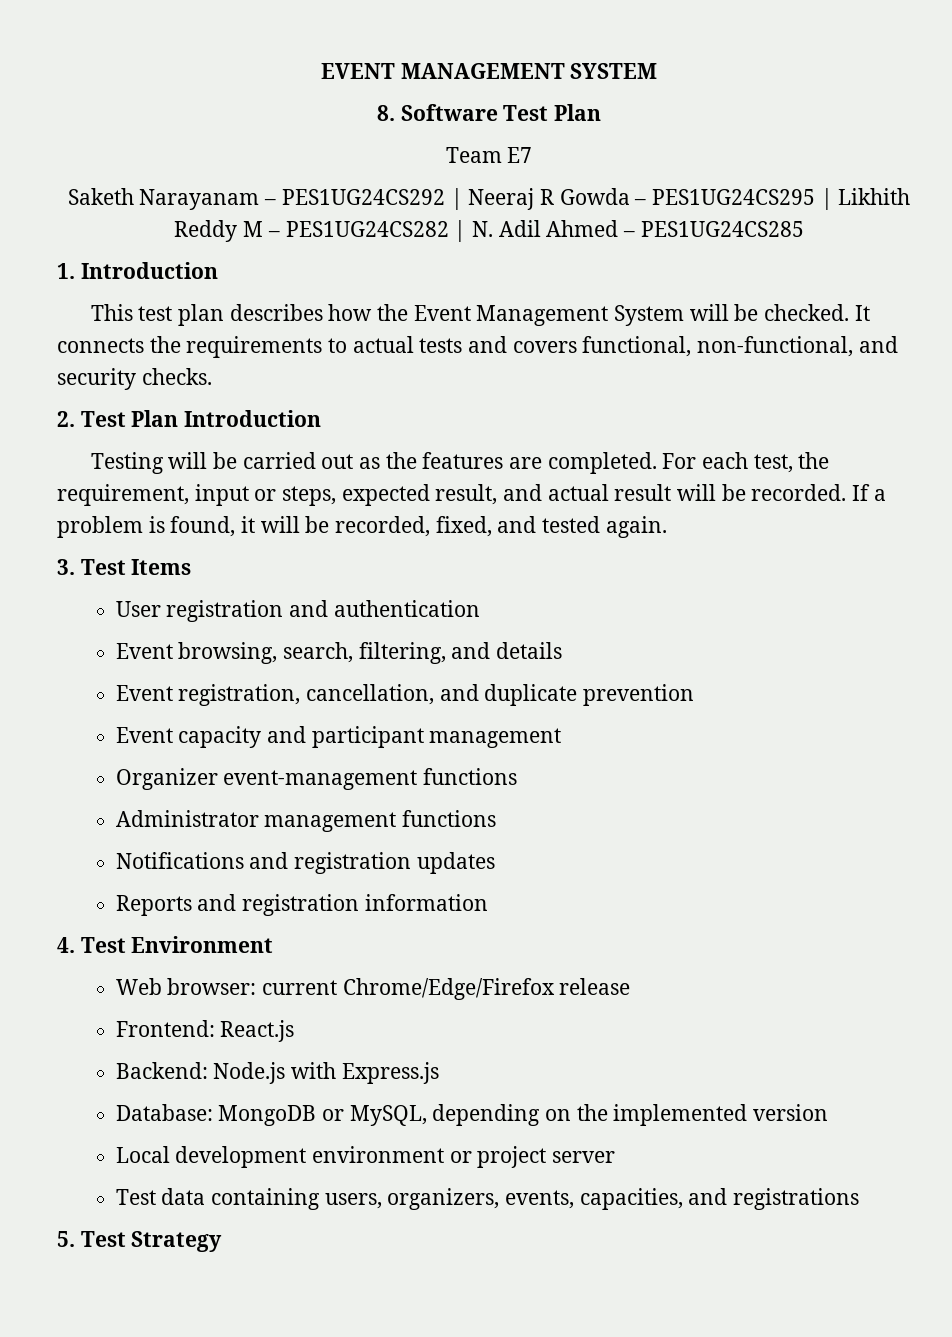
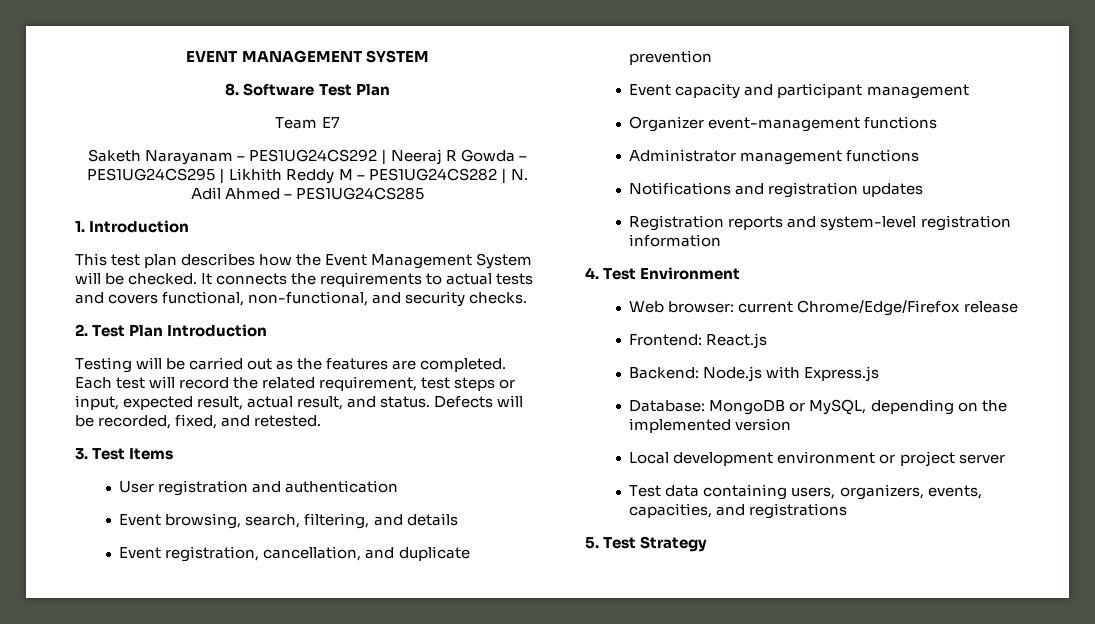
- For each test, the requirement, input or steps, expected result, and actual result will be recorded. If a problem is found, it will be recorded, fixed, and tested again.
+ Each test will record the related requirement, test steps or input, expected result, actual result, and status. Defects will be recorded, fixed, and retested.
- Reports and registration information
+ Registration reports and system-level registration information

